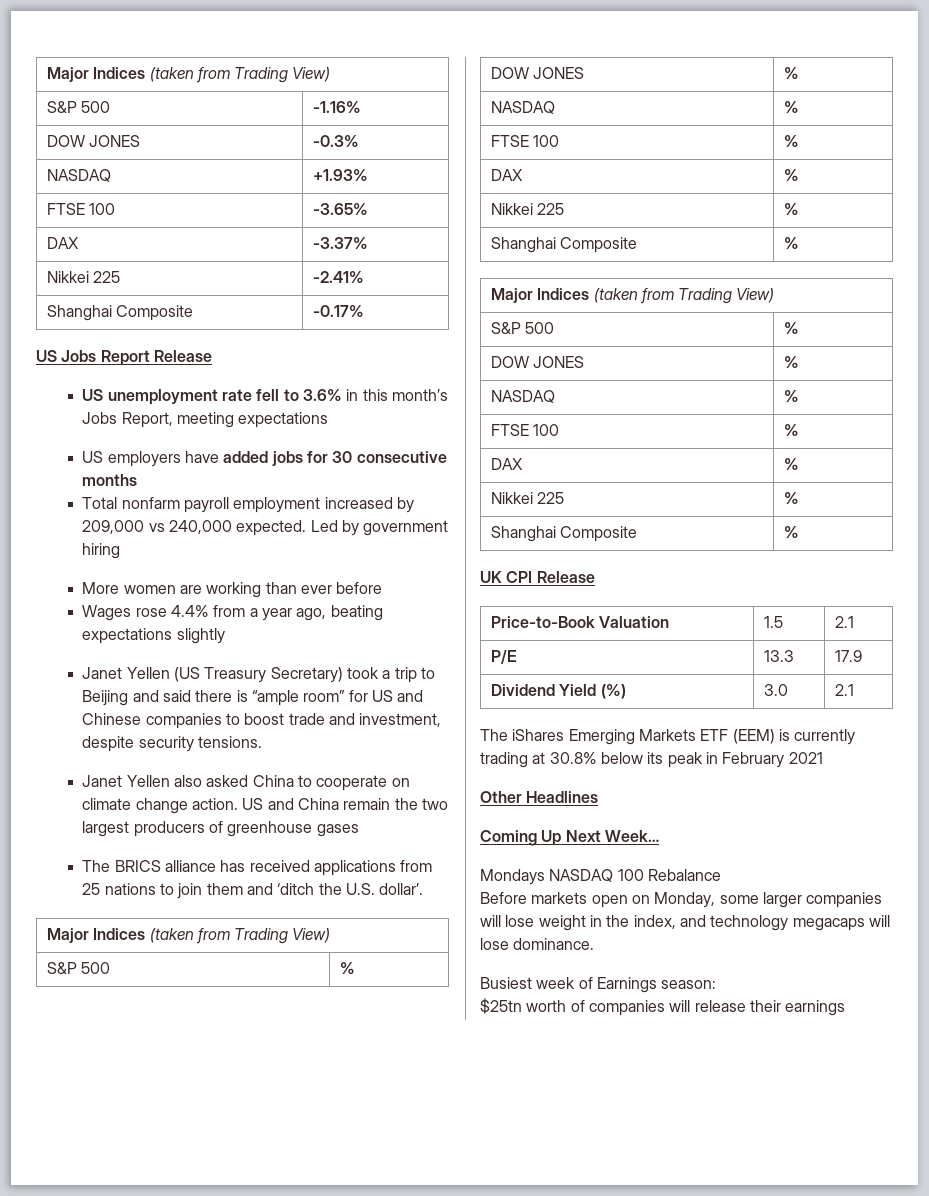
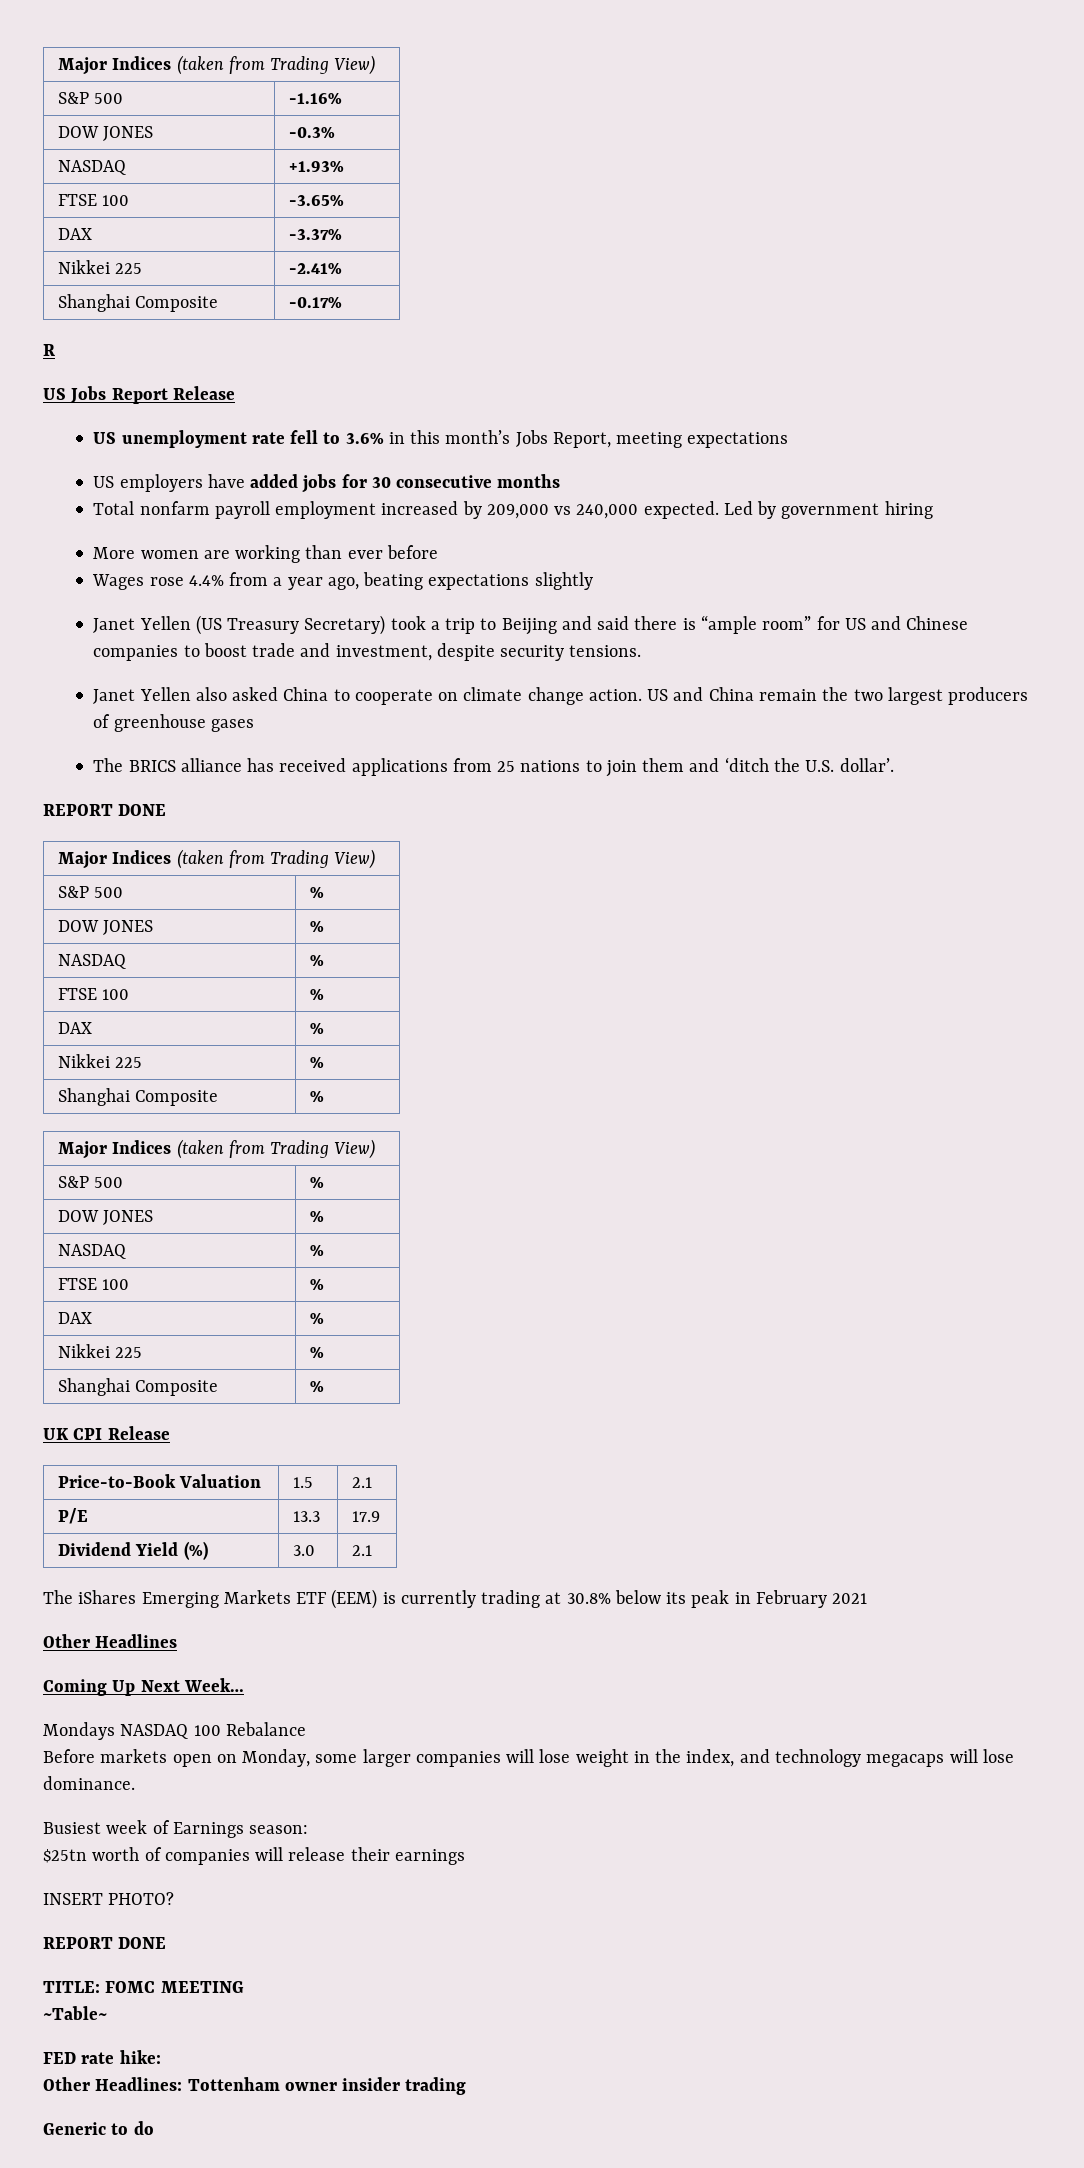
+ R
  The BRICS alliance has received applications from 25 nations to join them and ‘ditch the U.S. dollar’.
+ REPORT DONE
+ INSERT PHOTO?
+ REPORT DONE
+ TITLE: FOMC MEETING
+ ~Table~
+ FED rate hike:
+ Other Headlines: Tottenham owner insider trading
+ Generic to do

